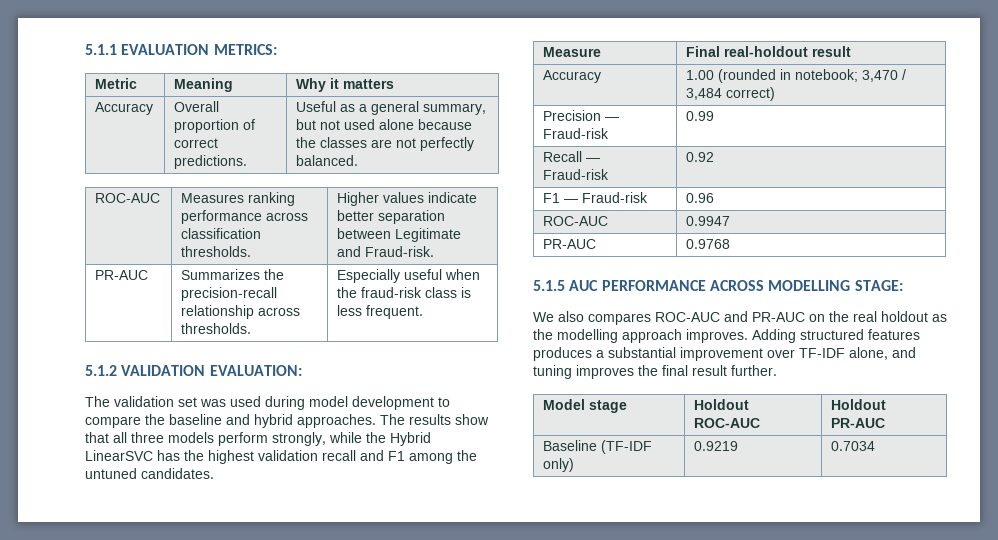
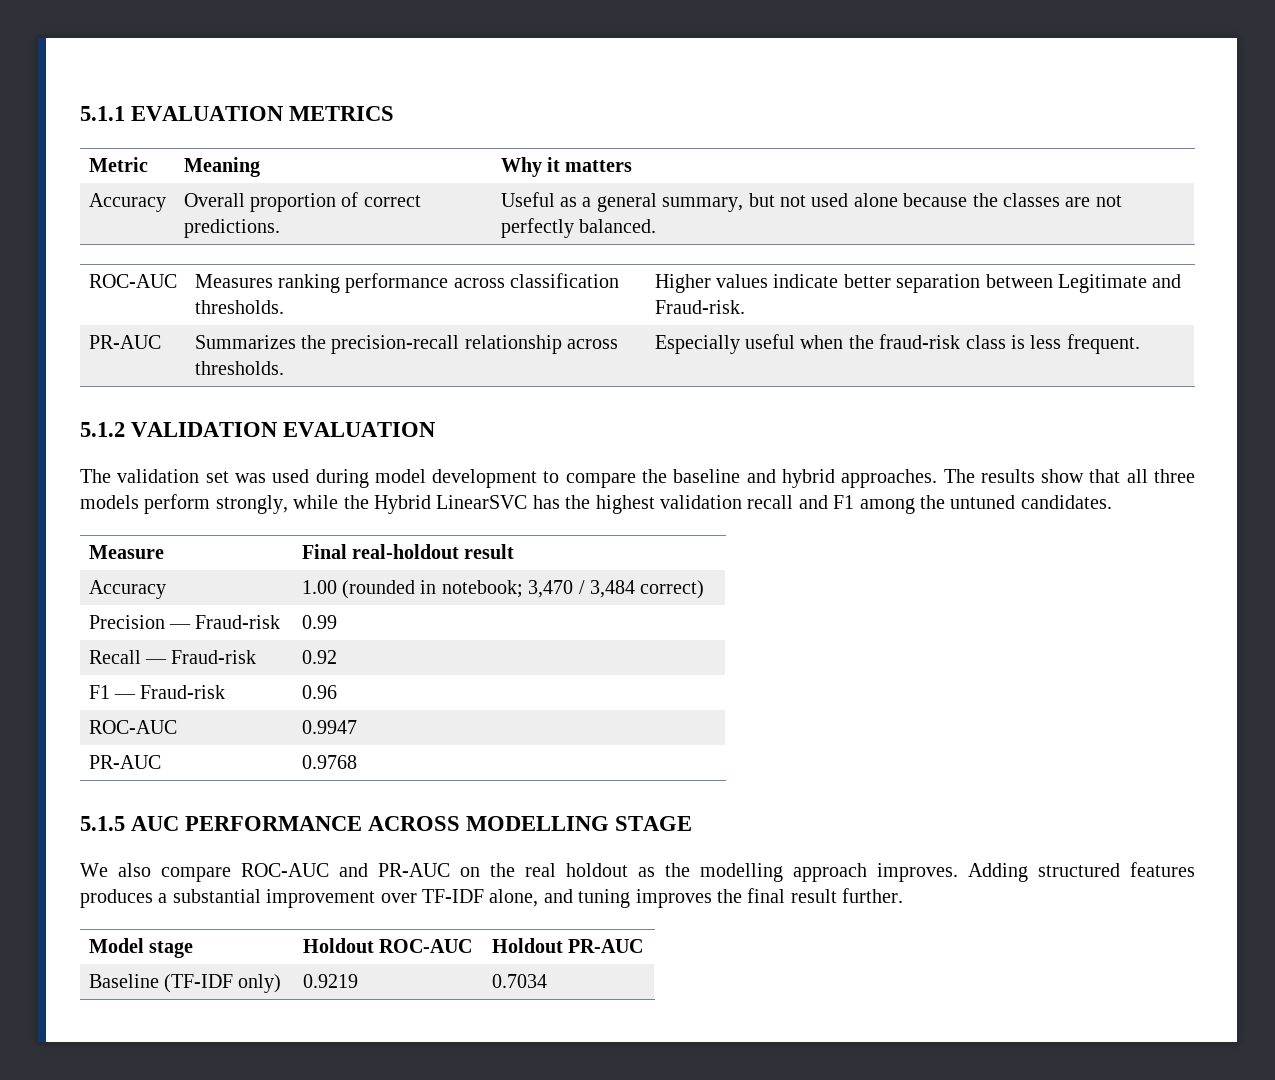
- 5.1.1 EVALUATION METRICS:
+ 5.1.1 EVALUATION METRICS
- 5.1.2 VALIDATION EVALUATION:
+ 5.1.2 VALIDATION EVALUATION
- 5.1.5 AUC PERFORMANCE ACROSS MODELLING STAGE:
+ 5.1.5 AUC PERFORMANCE ACROSS MODELLING STAGE
- We also compares ROC-AUC and PR-AUC on the real holdout as the modelling approach improves.
+ We also compare ROC-AUC and PR-AUC on the real holdout as the modelling approach improves.

